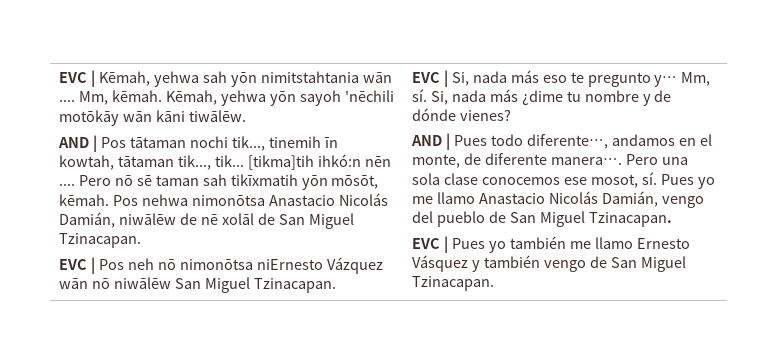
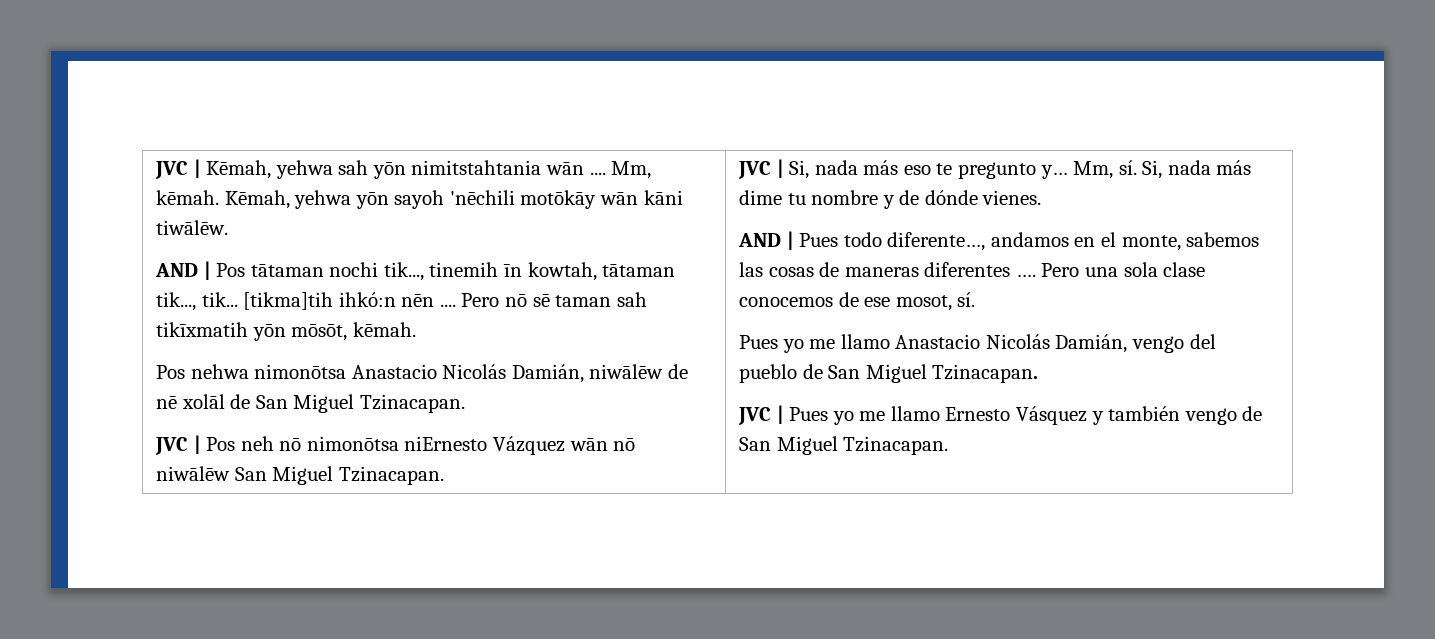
- EVC | Kēmah, yehwa sah yōn nimitstahtania wān ....
+ JVC | Kēmah, yehwa sah yōn nimitstahtania wān ....
- Pero nō sē taman sah tikīxmatih yōn mōsōt, kēmah. Pos nehwa nimonōtsa Anastacio Nicolás Damián, niwālēw de nē xolāl de San Miguel Tzinacapan.
+ Pero nō sē taman sah tikīxmatih yōn mōsōt, kēmah.
+ Pos nehwa nimonōtsa Anastacio Nicolás Damián, niwālēw de nē xolāl de San Miguel Tzinacapan.
- EVC | Pos neh nō nimonōtsa niErnesto Vázquez wān nō niwālēw San Miguel Tzinacapan.
+ JVC | Pos neh nō nimonōtsa niErnesto Vázquez wān nō niwālēw San Miguel Tzinacapan.
- EVC | Si, nada más eso te pregunto y…
+ JVC | Si, nada más eso te pregunto y…
- Si, nada más ¿dime tu nombre y de dónde vienes?
+ Si, nada más dime tu nombre y de dónde vienes.
- AND | Pues todo diferente…, andamos en el monte, de diferente manera….
+ AND | Pues todo diferente…, andamos en el monte, sabemos las cosas de maneras diferentes ….
- Pero una sola clase conocemos ese mosot, sí. Pues yo me llamo Anastacio Nicolás Damián, vengo del pueblo de San Miguel Tzinacapan.
+ Pero una sola clase conocemos de ese mosot, sí.
+ Pues yo me llamo Anastacio Nicolás Damián, vengo del pueblo de San Miguel Tzinacapan.
- EVC | Pues yo también me llamo Ernesto Vásquez y también vengo de San Miguel Tzinacapan.
+ JVC | Pues yo me llamo Ernesto Vásquez y también vengo de San Miguel Tzinacapan.

